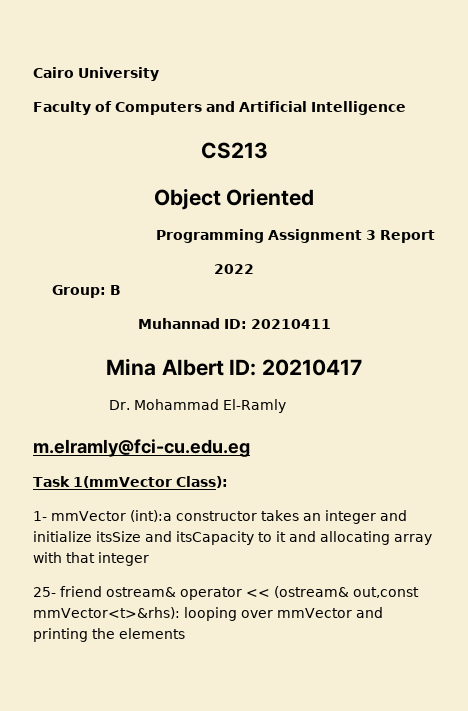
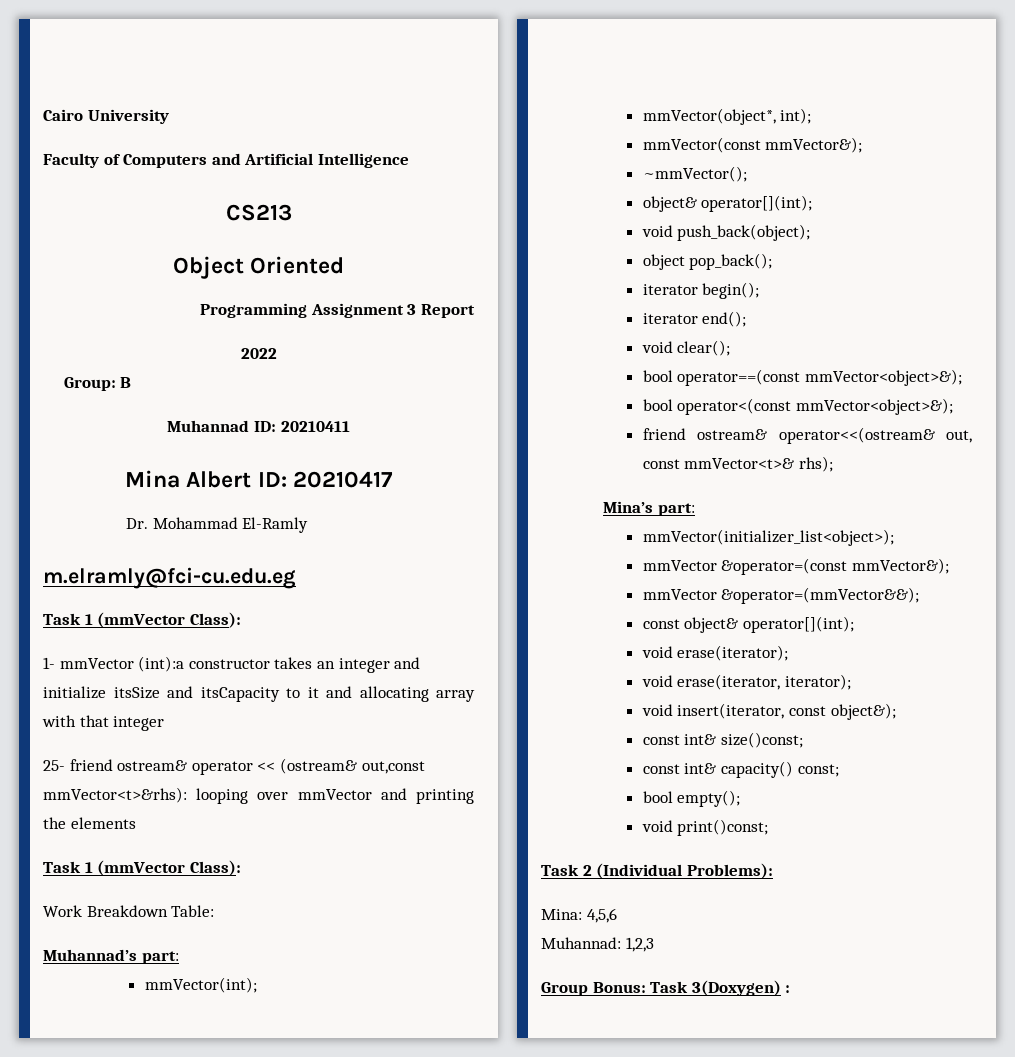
  m.elramly@fci-cu.edu.eg
- Task 1(mmVector Class):
+ Task 1 (mmVector Class):
  25- friend ostream& operator << (ostream& out,const mmVector<t>&rhs): looping over mmVector and printing the elements
+ Task 1 (mmVector Class):
+ Work Breakdown Table:
+ Muhannad’s part:
+ mmVector(int);
+ mmVector(object*, int);
+ mmVector(const mmVector&);
+ ~mmVector();
+ object& operator[](int);
+ void push_back(object);
+ object pop_back();
+ iterator begin();
+ iterator end();
+ void clear();
+ bool operator==(const mmVector<object>&);
+ bool operator<(const mmVector<object>&);
+ friend ostream& operator<<(ostream& out, const mmVector<t>& rhs);
+ Mina’s part:
+ mmVector(initializer_list<object>);
+ mmVector &operator=(const mmVector&);
+ mmVector &operator=(mmVector&&);
+ const object& operator[](int);
+ void erase(iterator);
+ void erase(iterator, iterator);
+ void insert(iterator, const object&);
+ const int& size()const;
+ const int& capacity() const;
+ bool empty();
+ void print()const;
+ Task 2 (Individual Problems):
+ Mina: 4,5,6
+ Muhannad: 1,2,3
+ Group Bonus: Task 3(Doxygen) :

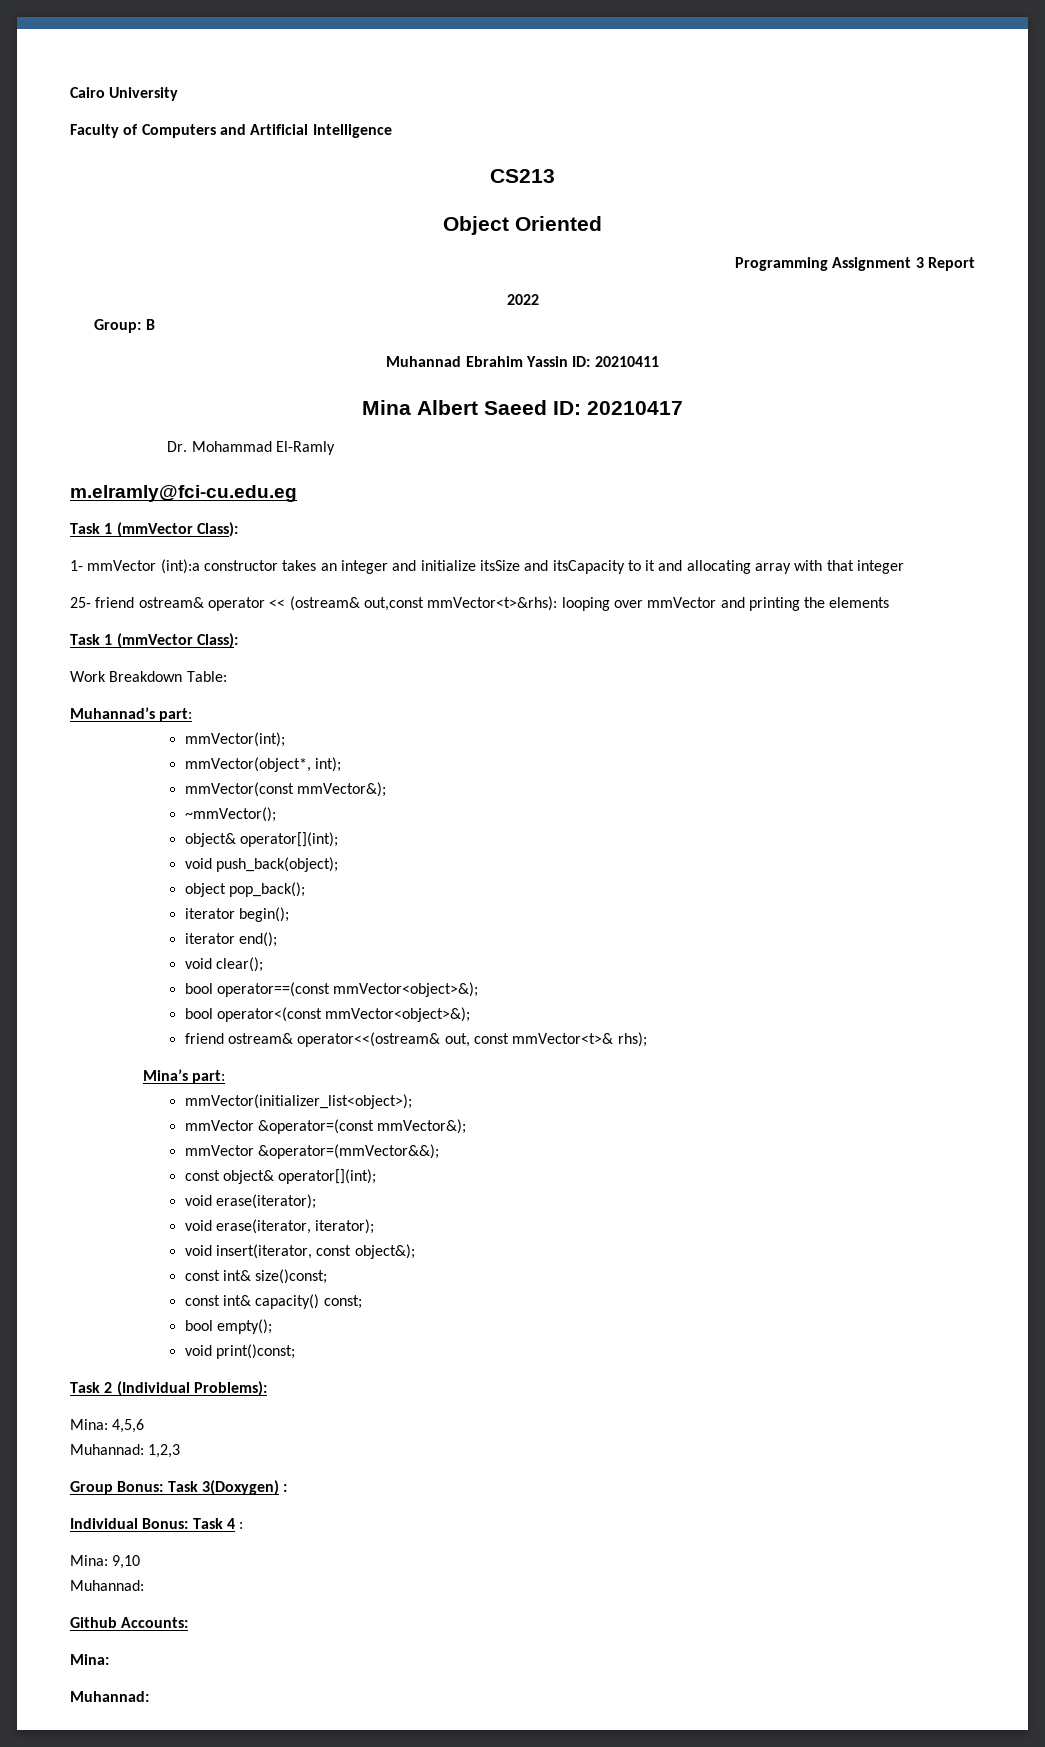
- Muhannad ID: 20210411
+ Muhannad Ebrahim Yassin ID: 20210411
- Mina Albert ID: 20210417
+ Mina Albert Saeed ID: 20210417
+ Individual Bonus: Task 4 :
+ Mina: 9,10
+ Muhannad:
+ Github Accounts:
+ Mina:
+ Muhannad:

